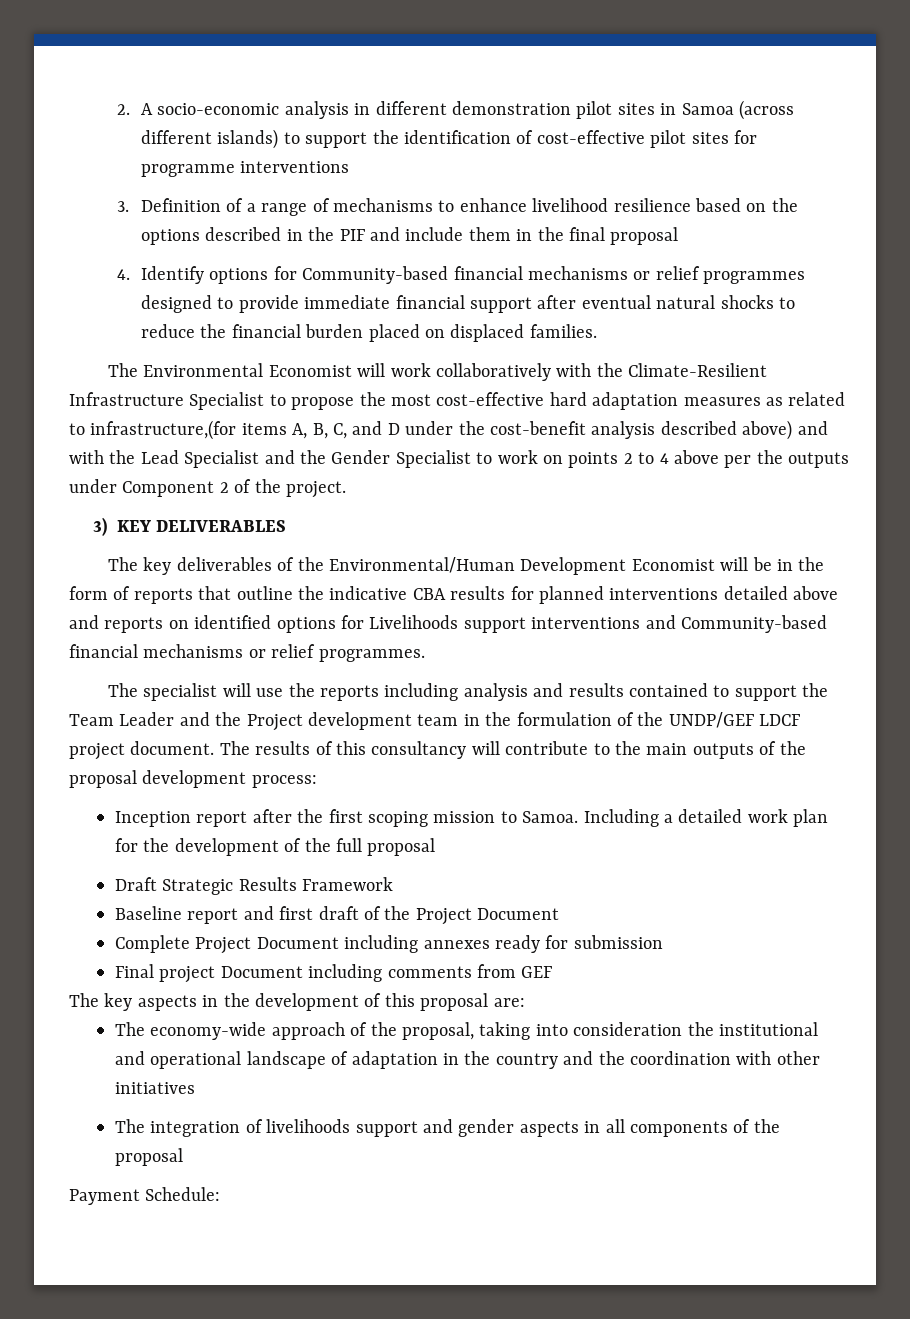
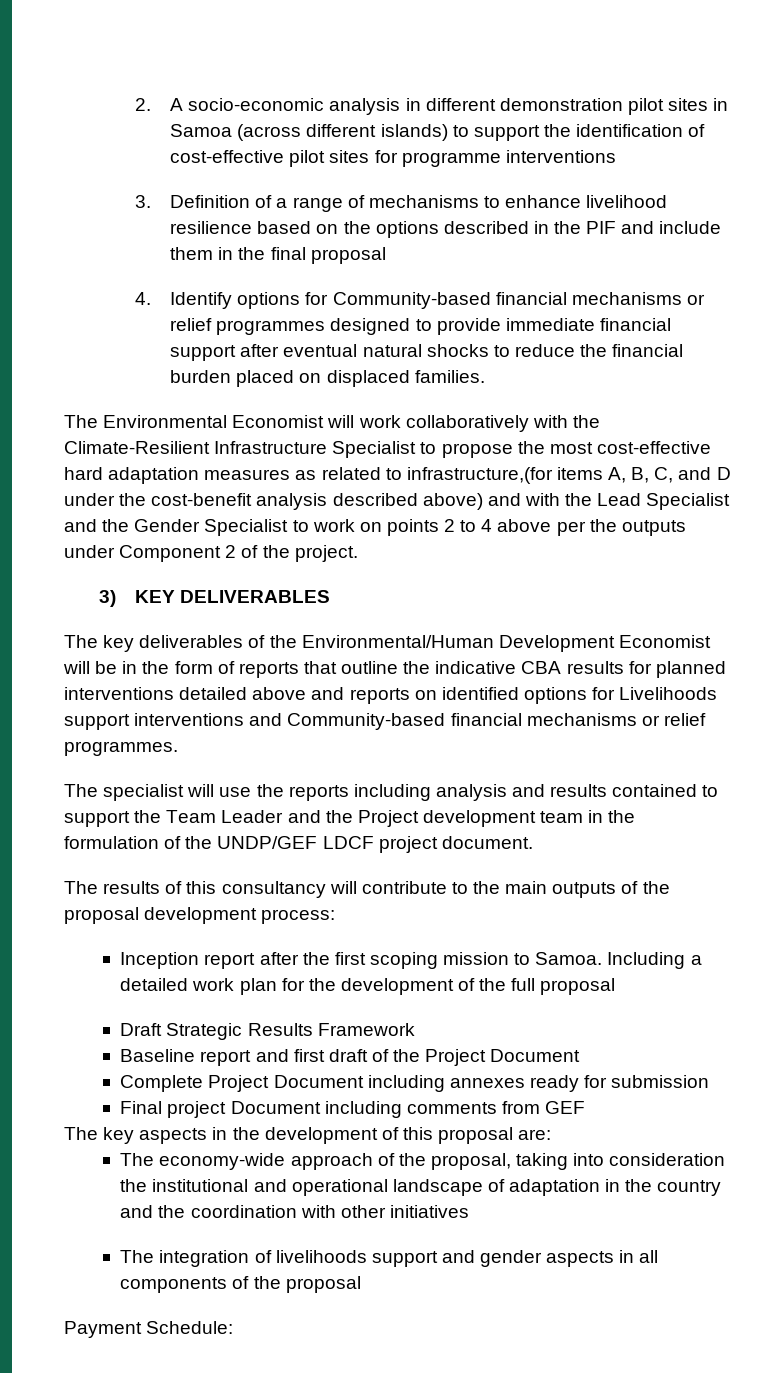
- The specialist will use the reports including analysis and results contained to support the Team Leader and the Project development team in the formulation of the UNDP/GEF LDCF project document. The results of this consultancy will contribute to the main outputs of the proposal development process:
+ The specialist will use the reports including analysis and results contained to support the Team Leader and the Project development team in the formulation of the UNDP/GEF LDCF project document.
+ The results of this consultancy will contribute to the main outputs of the proposal development process:

